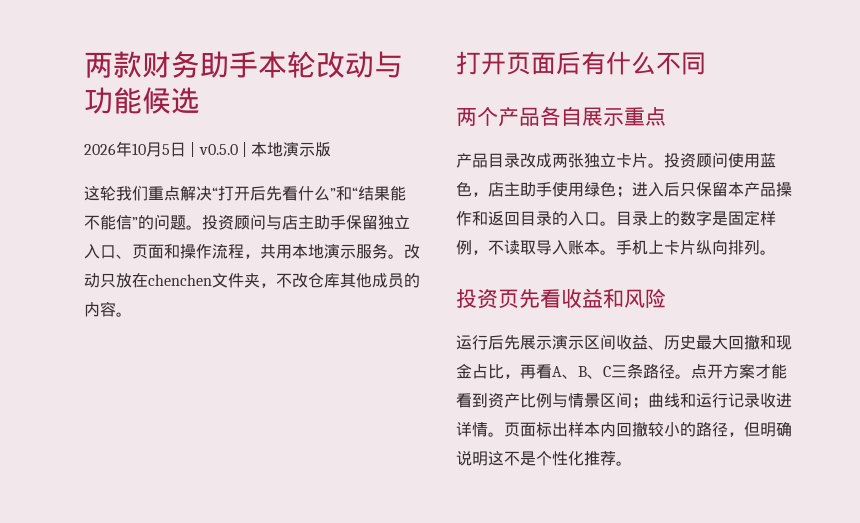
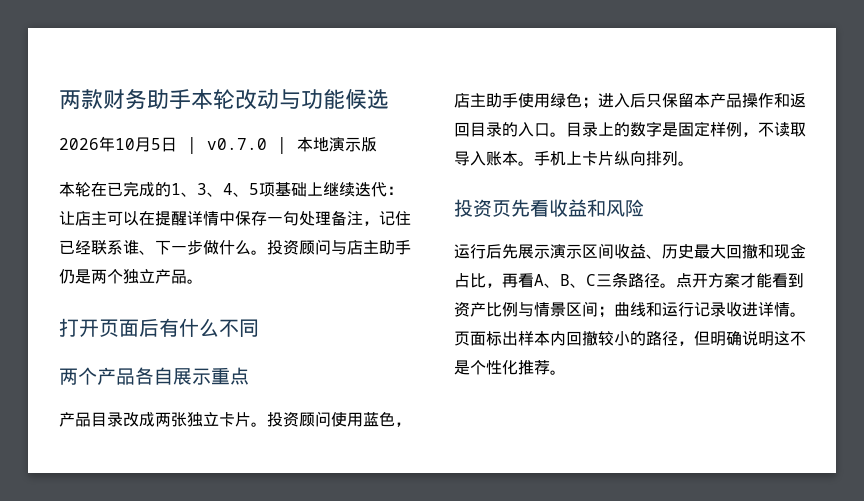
- 2026年10月5日 | v0.5.0 | 本地演示版
+ 2026年10月5日 | v0.7.0 | 本地演示版
- 这轮我们重点解决“打开后先看什么”和“结果能不能信”的问题。
+ 本轮在已完成的1、3、4、5项基础上继续迭代：让店主可以在提醒详情中保存一句处理备注，记住已经联系谁、下一步做什么。
- 投资顾问与店主助手保留独立入口、页面和操作流程，共用本地演示服务。改动只放在chenchen文件夹，不改仓库其他成员的内容。
+ 投资顾问与店主助手仍是两个独立产品。

